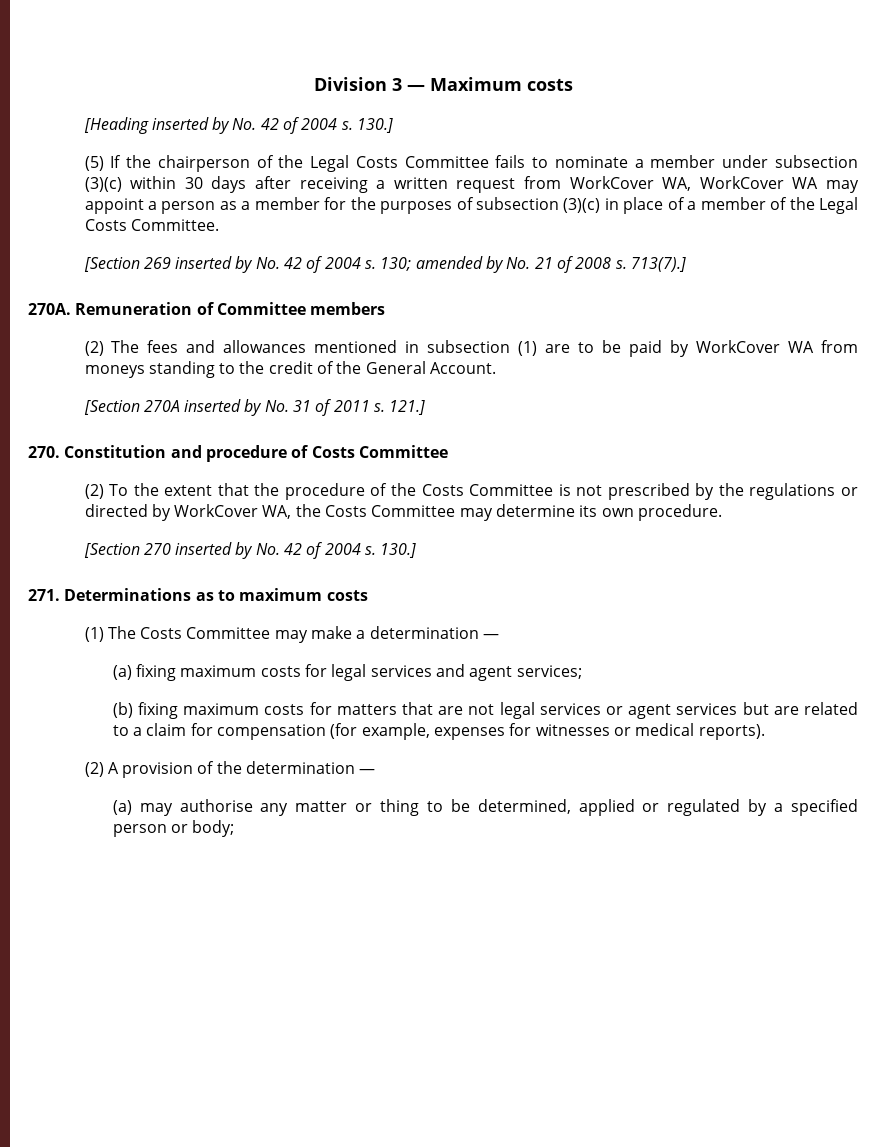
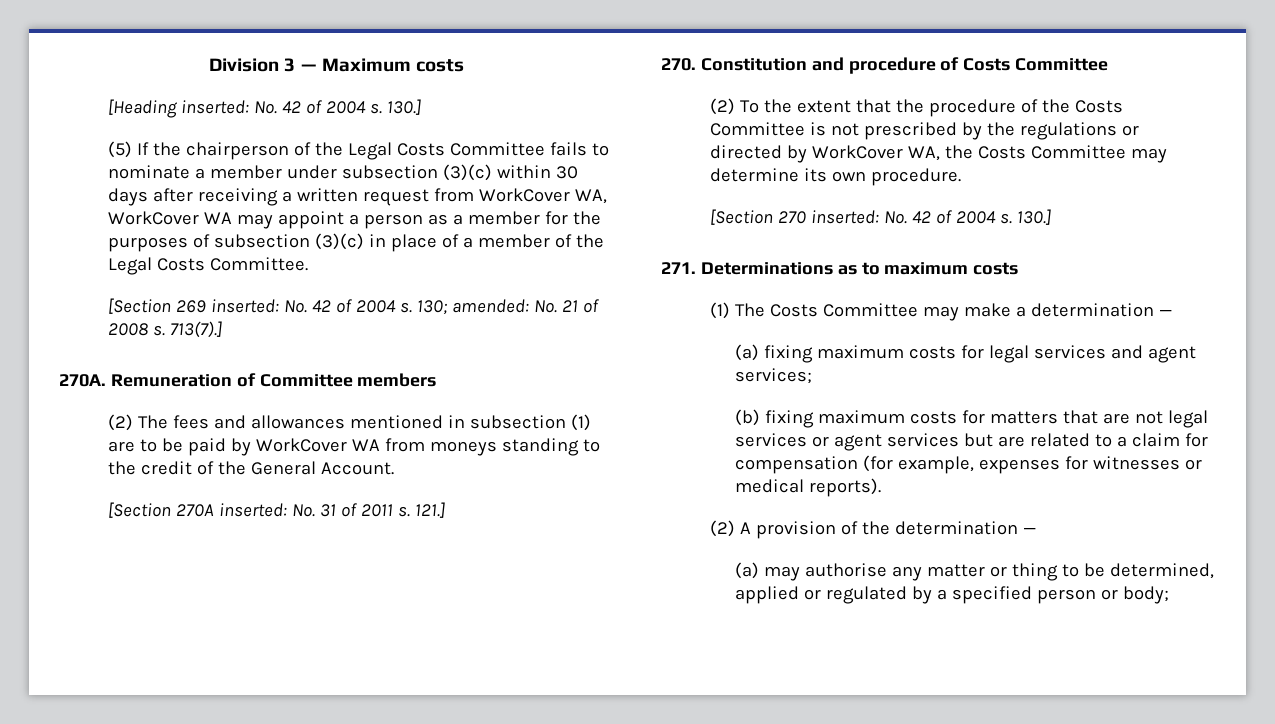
- [Heading inserted by No. 42 of 2004 s.
+ [Heading inserted: No. 42 of 2004 s.
- [Section 269 inserted by No. 42 of 2004 s.
+ [Section 269 inserted: No. 42 of 2004 s.
- 130; amended by No. 21 of 2008 s.
+ 130; amended: No. 21 of 2008 s.
- [Section 270A inserted by No. 31 of 2011 s.
+ [Section 270A inserted: No. 31 of 2011 s.
- [Section 270 inserted by No. 42 of 2004 s.
+ [Section 270 inserted: No. 42 of 2004 s.

